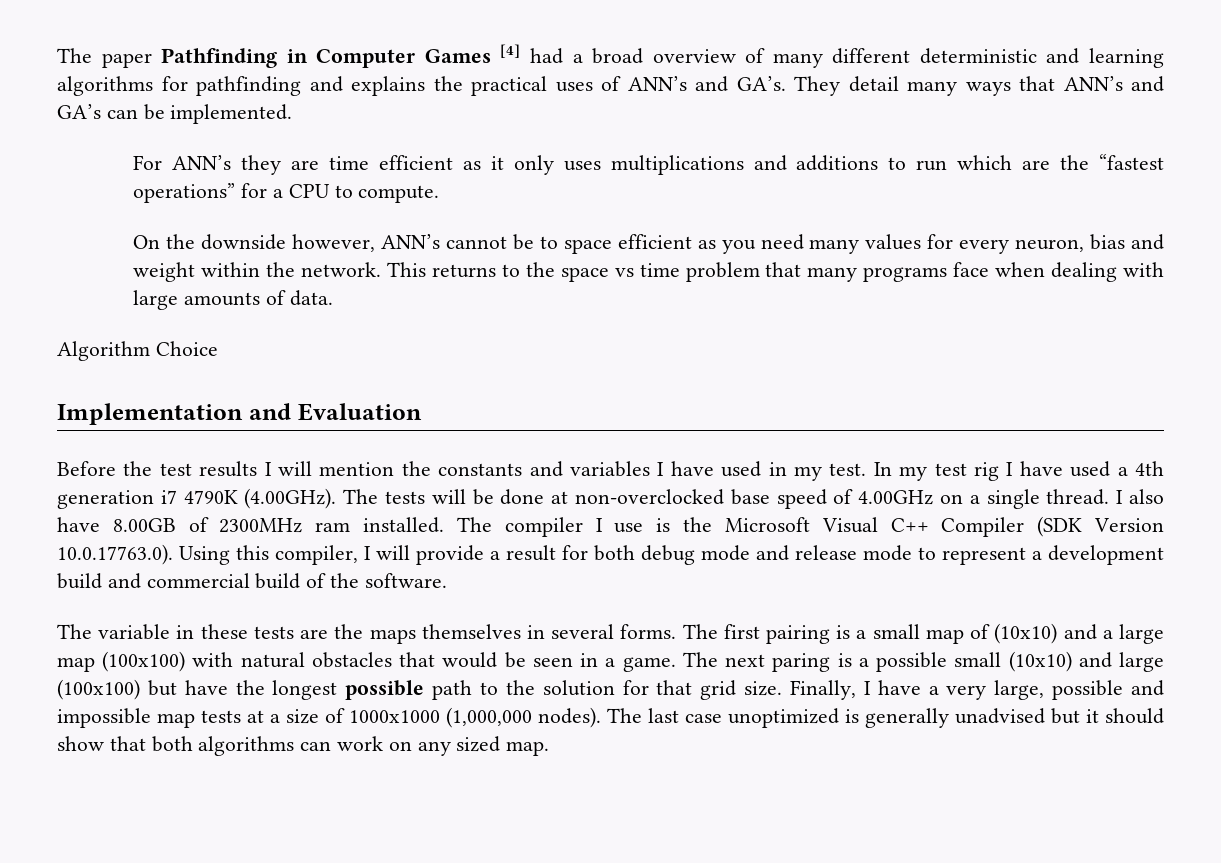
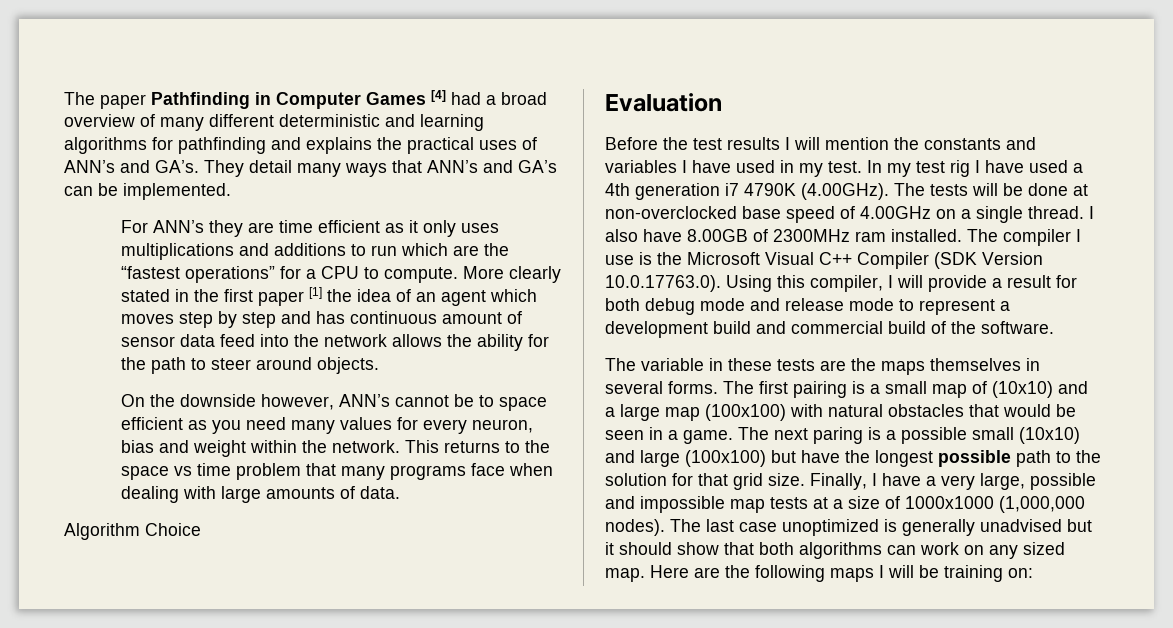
+ More clearly stated in the first paper [1] the idea of an agent which moves step by step and has continuous amount of sensor data feed into the network allows the ability for the path to steer around objects.
- Implementation and Evaluation
+ Evaluation
+ Here are the following maps I will be training on:

